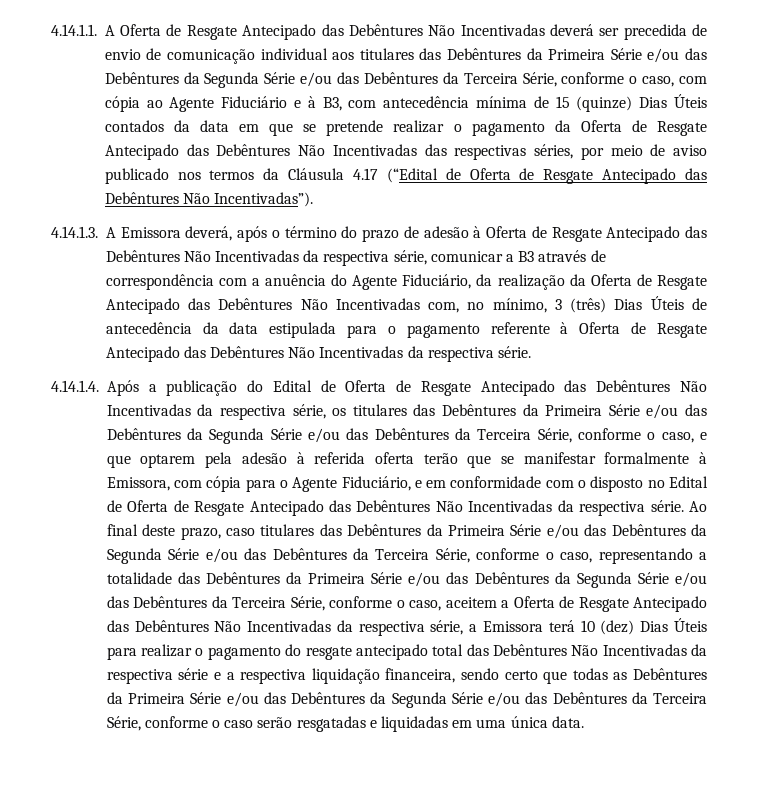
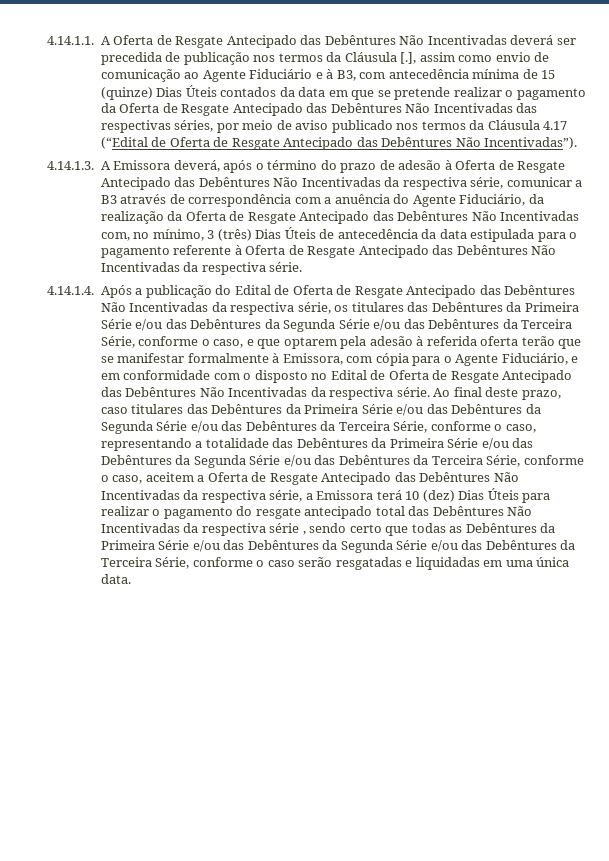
- 4.14.1.1. A Oferta de Resgate Antecipado das Debêntures Não Incentivadas deverá ser precedida de envio de comunicação individual aos titulares das Debêntures da Primeira Série e/ou das Debêntures da Segunda Série e/ou das Debêntures da Terceira Série, conforme o caso, com cópia ao Agente Fiduciário e à B3, com antecedência mínima de 15 (quinze) Dias Úteis contados da data em que se pretende realizar o pagamento da Oferta de Resgate Antecipado das Debêntures Não Incentivadas das respectivas séries, por meio de aviso publicado nos termos da Cláusula 4.17 (“Edital de Oferta de Resgate Antecipado das Debêntures Não Incentivadas”).
+ 4.14.1.1. A Oferta de Resgate Antecipado das Debêntures Não Incentivadas deverá ser precedida de publicação nos termos da Cláusula [.], assim como envio de comunicação ao Agente Fiduciário e à B3, com antecedência mínima de 15 (quinze) Dias Úteis contados da data em que se pretende realizar o pagamento da Oferta de Resgate Antecipado das Debêntures Não Incentivadas das respectivas séries, por meio de aviso publicado nos termos da Cláusula 4.17 (“Edital de Oferta de Resgate Antecipado das Debêntures Não Incentivadas”).
- Ao final deste prazo, caso titulares das Debêntures da Primeira Série e/ou das Debêntures da Segunda Série e/ou das Debêntures da Terceira Série, conforme o caso, representando a totalidade das Debêntures da Primeira Série e/ou das Debêntures da Segunda Série e/ou das Debêntures da Terceira Série, conforme o caso, aceitem a Oferta de Resgate Antecipado das Debêntures Não Incentivadas da respectiva série, a Emissora terá 10 (dez) Dias Úteis para realizar o pagamento do resgate antecipado total das Debêntures Não Incentivadas da respectiva série e a respectiva liquidação financeira, sendo certo que todas as Debêntures da Primeira Série e/ou das Debêntures da Segunda Série e/ou das Debêntures da Terceira Série, conforme o caso serão resgatadas e liquidadas em uma única data.
+ Ao final deste prazo, caso titulares das Debêntures da Primeira Série e/ou das Debêntures da Segunda Série e/ou das Debêntures da Terceira Série, conforme o caso, representando a totalidade das Debêntures da Primeira Série e/ou das Debêntures da Segunda Série e/ou das Debêntures da Terceira Série, conforme o caso, aceitem a Oferta de Resgate Antecipado das Debêntures Não Incentivadas da respectiva série, a Emissora terá 10 (dez) Dias Úteis para realizar o pagamento do resgate antecipado total das Debêntures Não Incentivadas da respectiva série , sendo certo que todas as Debêntures da Primeira Série e/ou das Debêntures da Segunda Série e/ou das Debêntures da Terceira Série, conforme o caso serão resgatadas e liquidadas em uma única data.

